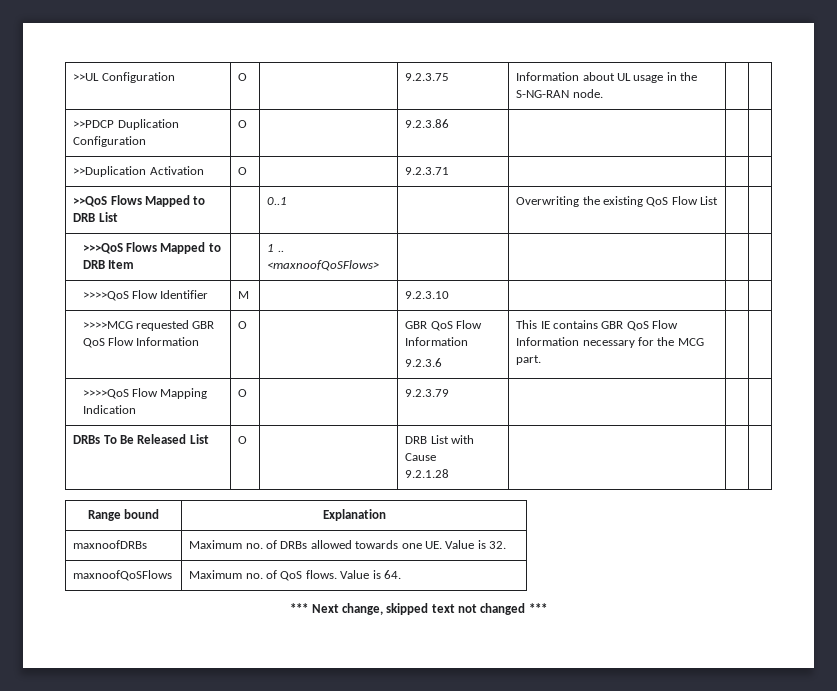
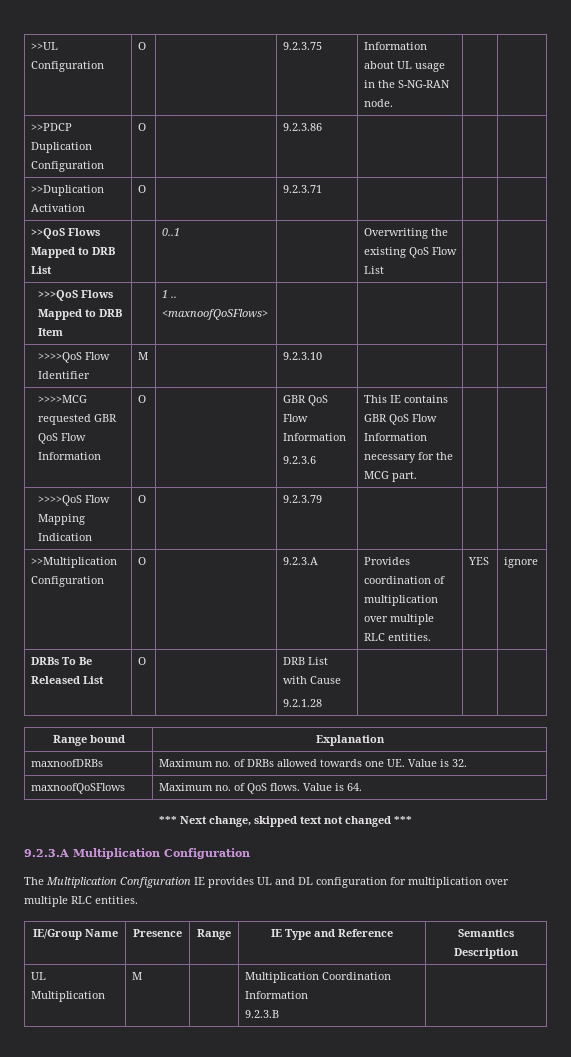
+ >>Multiplication Configuration | O | | 9.2.3.A | Provides coordination of multiplication over multiple RLC entities. | YES | ignore
+ 9.2.3.A Multiplication Configuration
+ The Multiplication Configuration IE provides UL and DL configuration for multiplication over multiple RLC entities.
+ IE/Group Name | Presence | Range | IE Type and Reference | Semantics Description
+ UL Multiplication | M | | Multiplication Coordination Information
+ 9.2.3.B |

